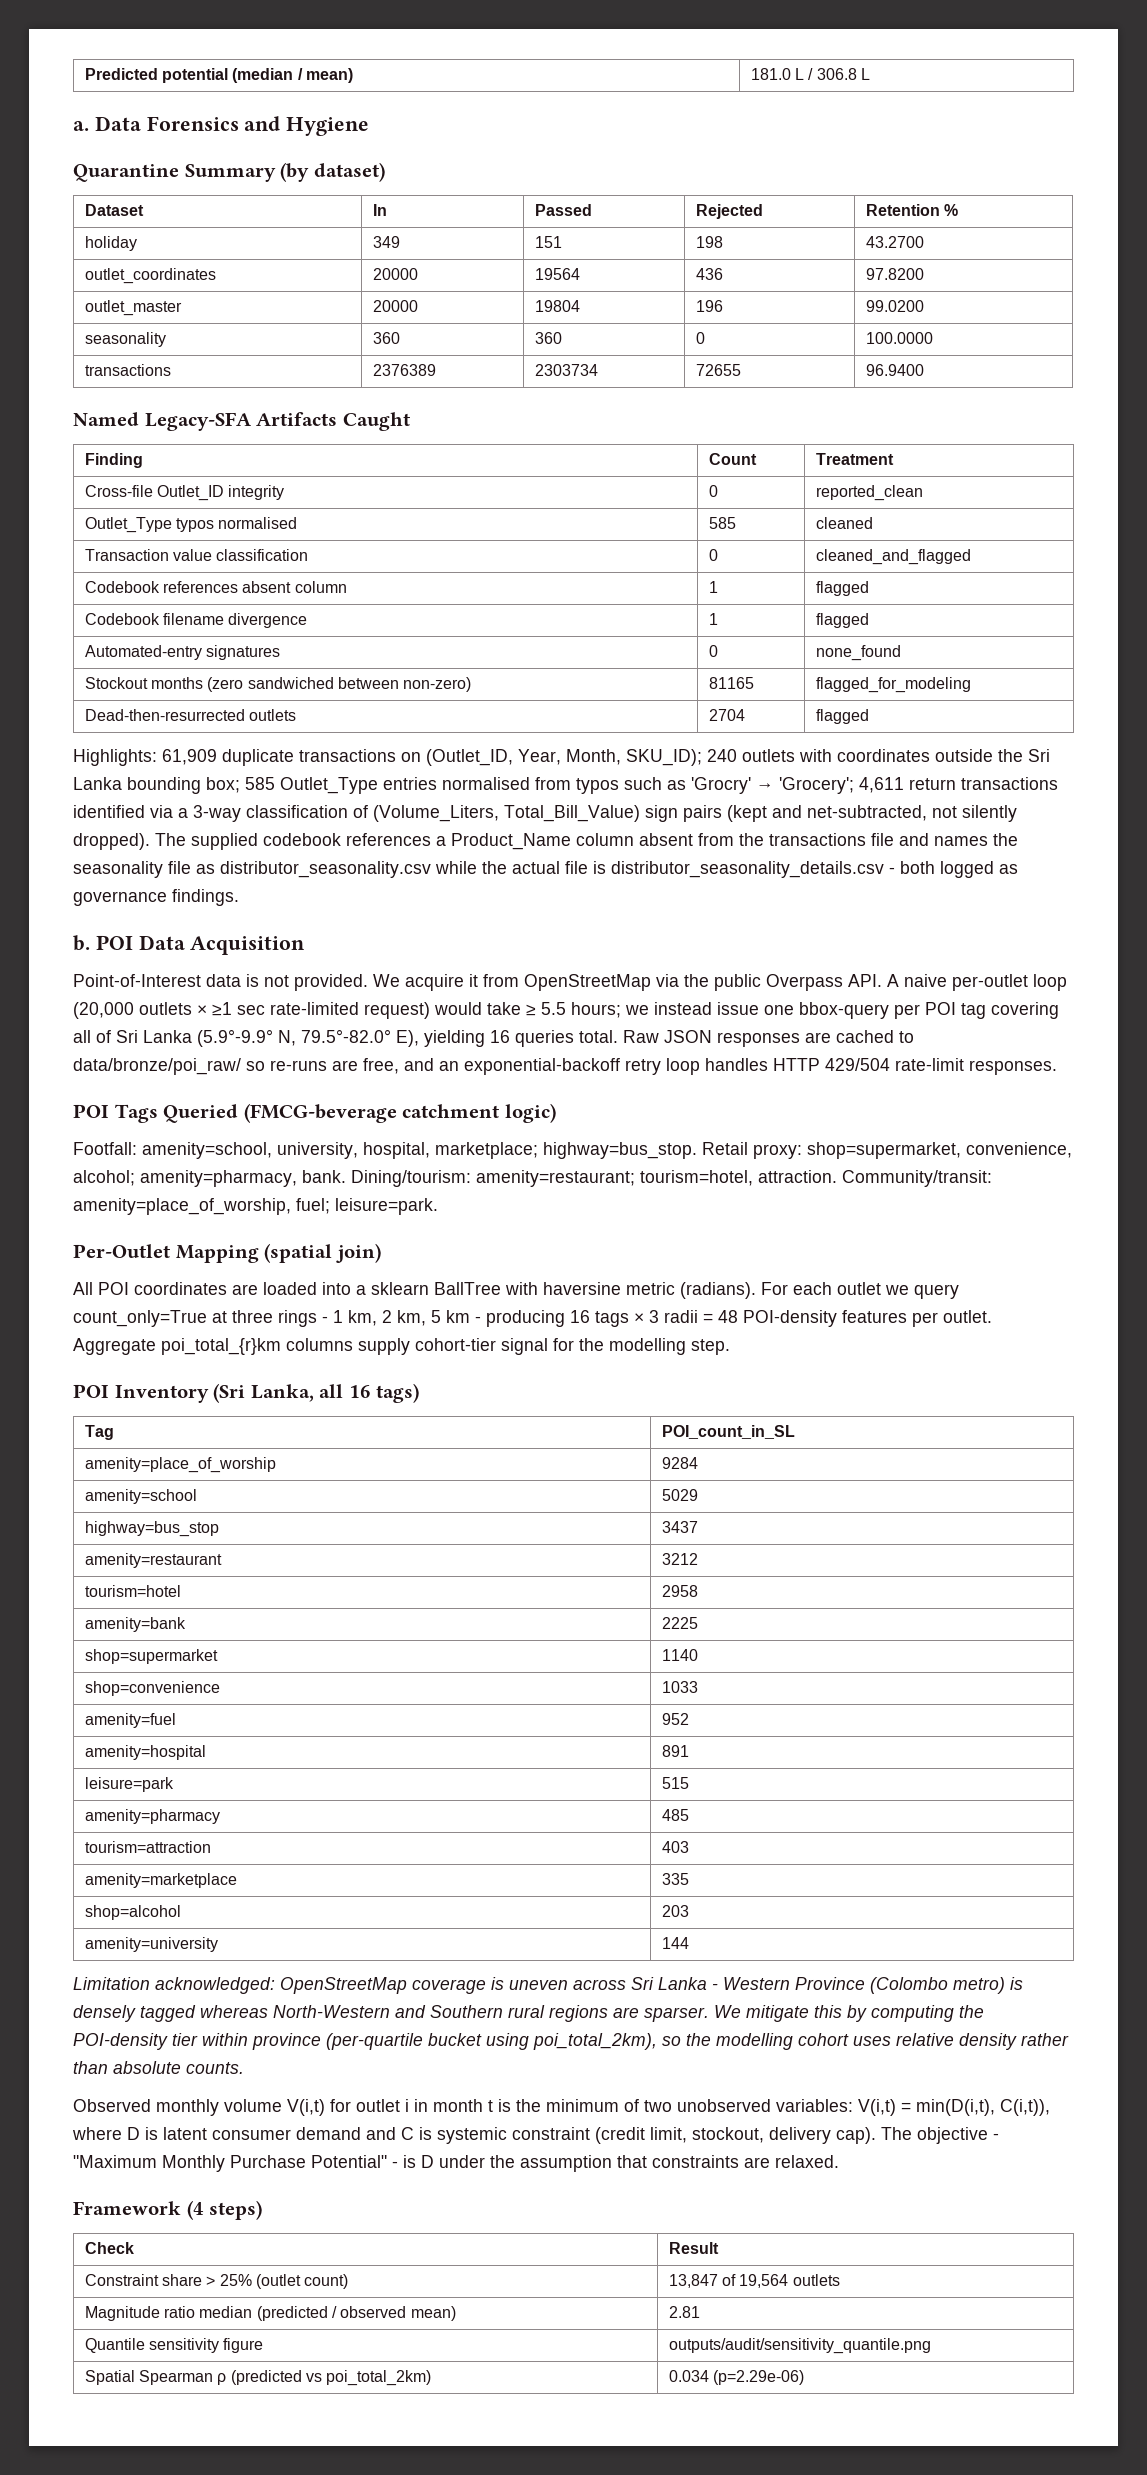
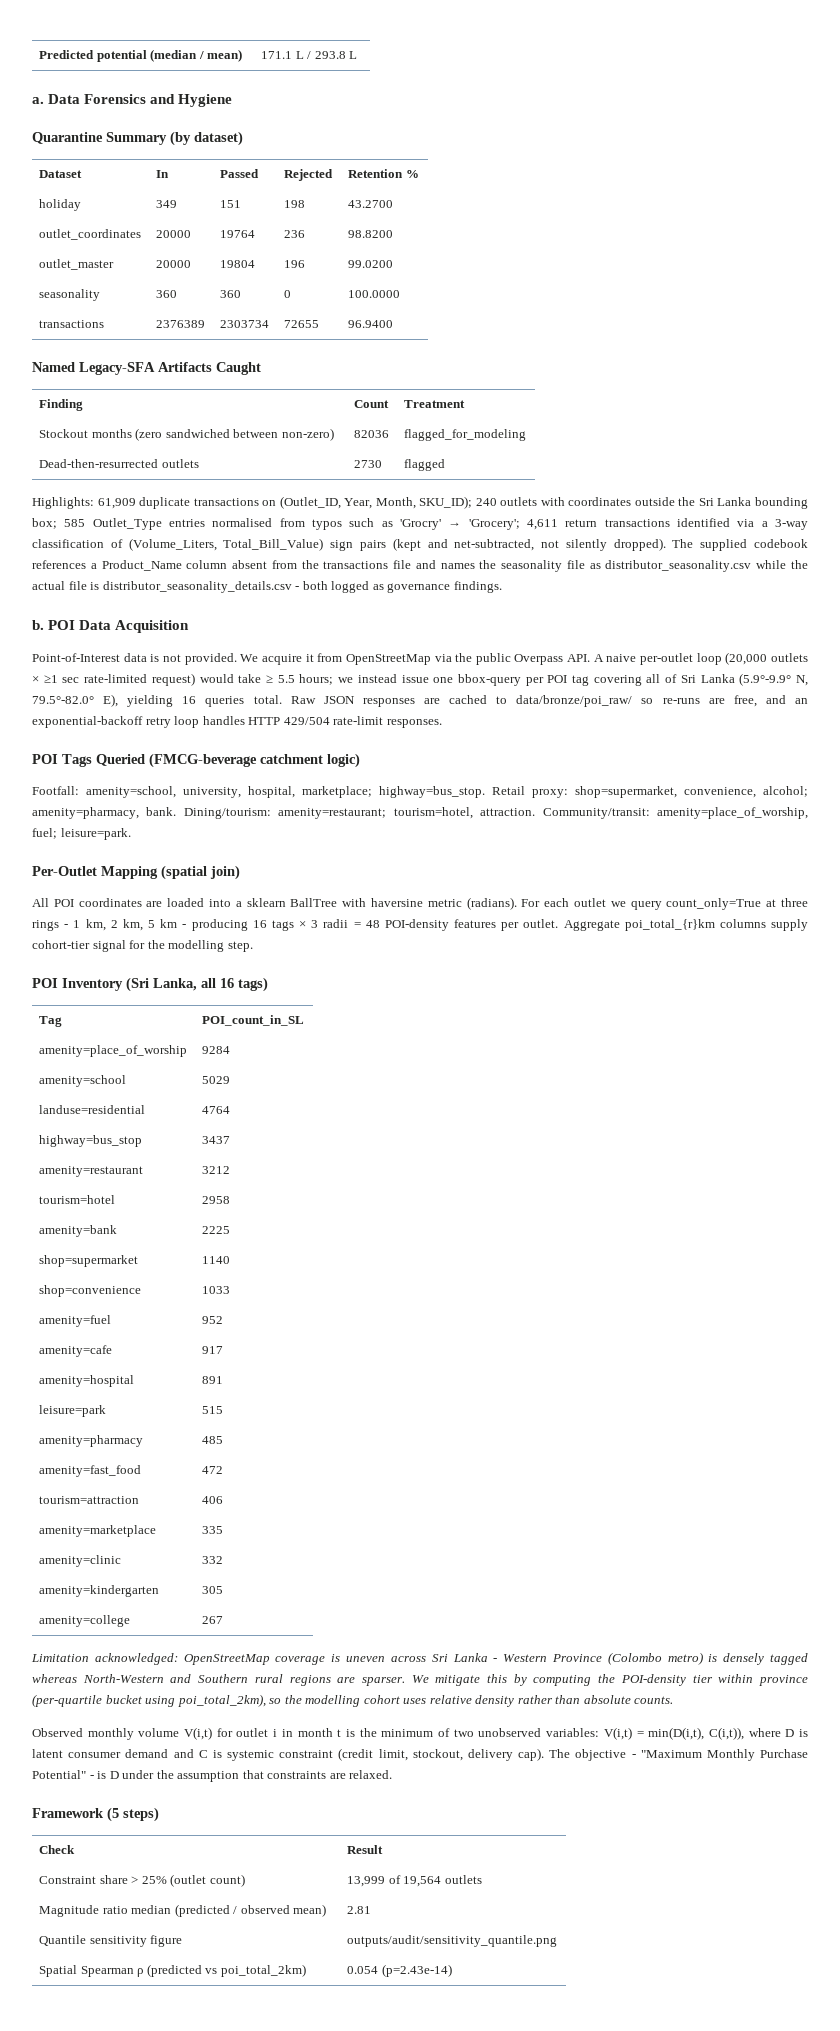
- Predicted potential (median / mean) | 181.0 L / 306.8 L
+ Predicted potential (median / mean) | 171.1 L / 293.8 L
- outlet_coordinates | 20000 | 19564 | 436 | 97.8200
+ outlet_coordinates | 20000 | 19764 | 236 | 98.8200
- Cross-file Outlet_ID integrity | 0 | reported_clean
- Outlet_Type typos normalised | 585 | cleaned
- Transaction value classification | 0 | cleaned_and_flagged
- Codebook references absent column | 1 | flagged
- Codebook filename divergence | 1 | flagged
- Automated-entry signatures | 0 | none_found
- Stockout months (zero sandwiched between non-zero) | 81165 | flagged_for_modeling
+ Stockout months (zero sandwiched between non-zero) | 82036 | flagged_for_modeling
- Dead-then-resurrected outlets | 2704 | flagged
+ Dead-then-resurrected outlets | 2730 | flagged
+ landuse=residential | 4764
+ amenity=cafe | 917
+ amenity=fast_food | 472
- tourism=attraction | 403
+ tourism=attraction | 406
- shop=alcohol | 203
- amenity=university | 144
+ amenity=clinic | 332
+ amenity=kindergarten | 305
+ amenity=college | 267
- Framework (4 steps)
+ Framework (5 steps)
- Constraint share > 25% (outlet count) | 13,847 of 19,564 outlets
+ Constraint share > 25% (outlet count) | 13,999 of 19,564 outlets
- Spatial Spearman ρ (predicted vs poi_total_2km) | 0.034 (p=2.29e-06)
+ Spatial Spearman ρ (predicted vs poi_total_2km) | 0.054 (p=2.43e-14)

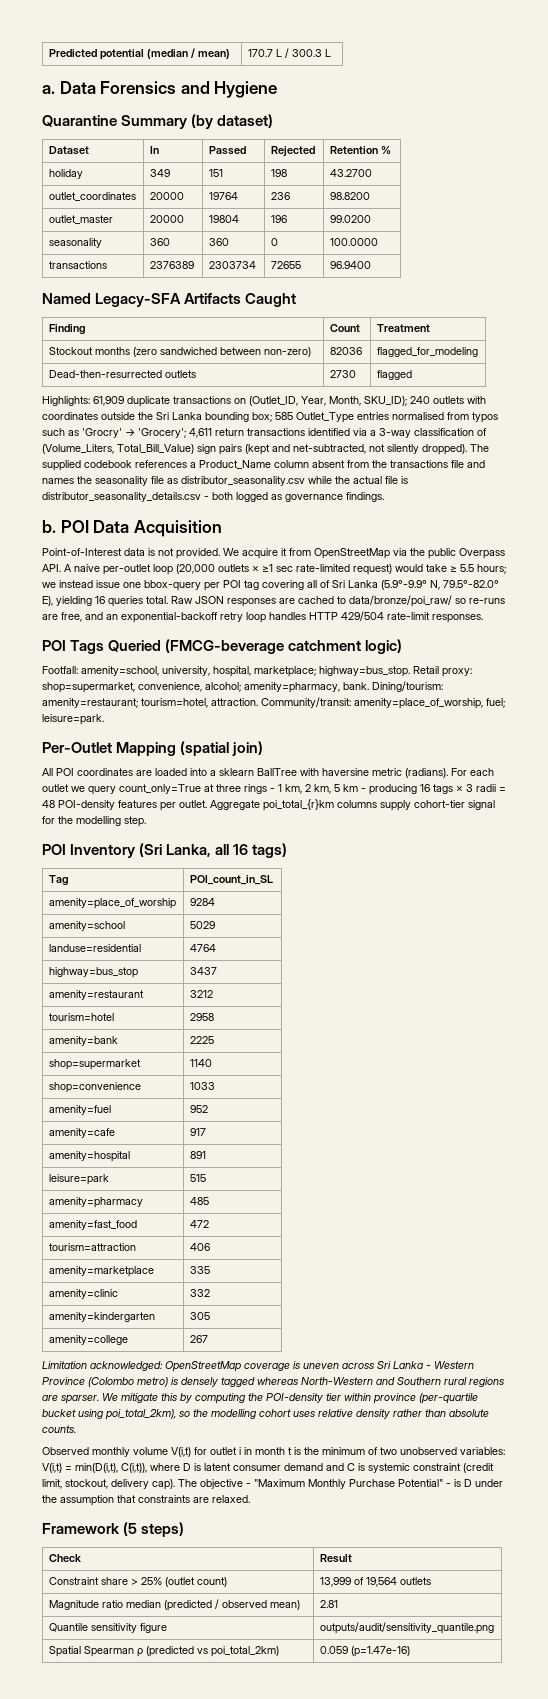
- Predicted potential (median / mean) | 171.1 L / 293.8 L
+ Predicted potential (median / mean) | 170.7 L / 300.3 L
- Spatial Spearman ρ (predicted vs poi_total_2km) | 0.054 (p=2.43e-14)
+ Spatial Spearman ρ (predicted vs poi_total_2km) | 0.059 (p=1.47e-16)

